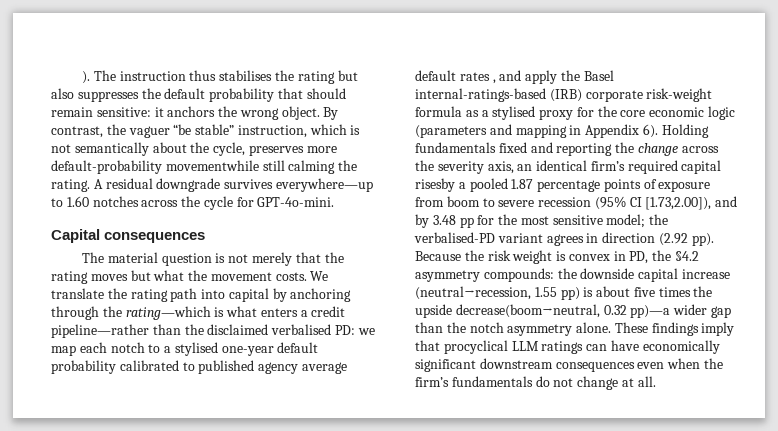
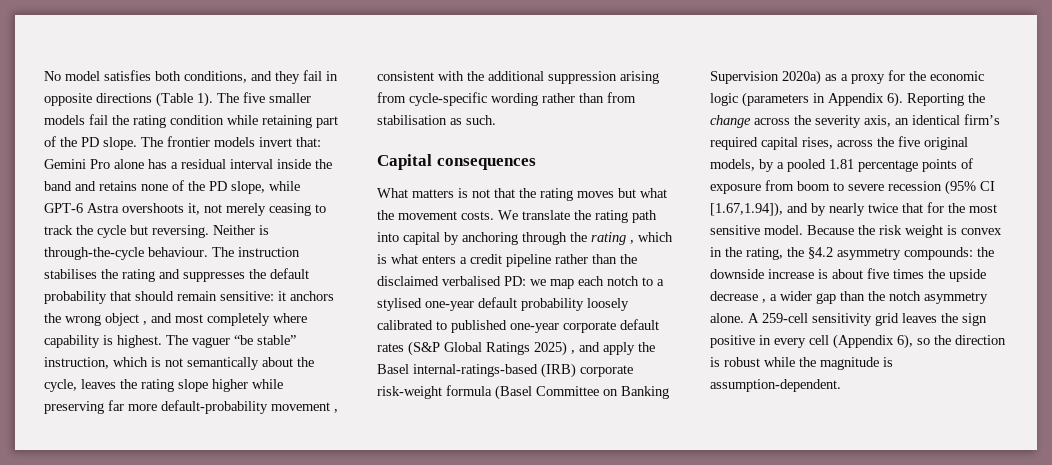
- ).
+ No model satisfies both conditions, and they fail in opposite directions (Table 1). The five smaller models fail the rating condition while retaining part of the PD slope. The frontier models invert that: Gemini Pro alone has a residual interval inside the band and retains none of the PD slope, while GPT-6 Astra overshoots it, not merely ceasing to track the cycle but reversing. Neither is through-the-cycle behaviour.
- The instruction thus stabilises the rating but also suppresses the default probability that should remain sensitive: it anchors the wrong object. By contrast, the vaguer “be stable” instruction, which is not semantically about the cycle, preserves more default-probability movementwhile still calming the rating. A residual downgrade survives everywhere—up to 1.60 notches across the cycle for GPT-4o-mini.
+ The instruction stabilises the rating and suppresses the default probability that should remain sensitive: it anchors the wrong object , and most completely where capability is highest. The vaguer “be stable” instruction, which is not semantically about the cycle, leaves the rating slope higher while preserving far more default-probability movement , consistent with the additional suppression arising from cycle-specific wording rather than from stabilisation as such.
- The material question is not merely that the rating moves but what the movement costs.
+ What matters is not that the rating moves but what the movement costs.
- We translate the rating path into capital by anchoring through the rating—which is what enters a credit pipeline—rather than the disclaimed verbalised PD: we map each notch to a stylised one-year default probability calibrated to published agency average default rates , and apply the Basel internal-ratings-based (IRB) corporate risk-weight formula as a stylised proxy for the core economic logic (parameters and mapping in Appendix 6).
+ We translate the rating path into capital by anchoring through the rating , which is what enters a credit pipeline rather than the disclaimed verbalised PD: we map each notch to a stylised one-year default probability loosely calibrated to published one-year corporate default rates (S&P Global Ratings 2025) , and apply the Basel internal-ratings-based (IRB) corporate risk-weight formula (Basel Committee on Banking Supervision 2020a) as a proxy for the economic logic (parameters in Appendix 6).
- Holding fundamentals fixed and reporting the change across the severity axis, an identical firm’s required capital risesby a pooled 1.87 percentage points of exposure from boom to severe recession (95% CI [1.73,2.00]), and by 3.48 pp for the most sensitive model; the verbalised-PD variant agrees in direction (2.92 pp).
+ Reporting the change across the severity axis, an identical firm’s required capital rises, across the five original models, by a pooled 1.81 percentage points of exposure from boom to severe recession (95% CI [1.67,1.94]), and by nearly twice that for the most sensitive model.
- Because the risk weight is convex in PD, the §4.2 asymmetry compounds: the downside capital increase (neutral→recession, 1.55 pp) is about five times the upside decrease(boom→neutral, 0.32 pp)—a wider gap than the notch asymmetry alone.
+ Because the risk weight is convex in the rating, the §4.2 asymmetry compounds: the downside increase is about five times the upside decrease , a wider gap than the notch asymmetry alone.
- These findings imply that procyclical LLM ratings can have economically significant downstream consequences even when the firm’s fundamentals do not change at all.
+ A 259-cell sensitivity grid leaves the sign positive in every cell (Appendix 6), so the direction is robust while the magnitude is assumption-dependent.

